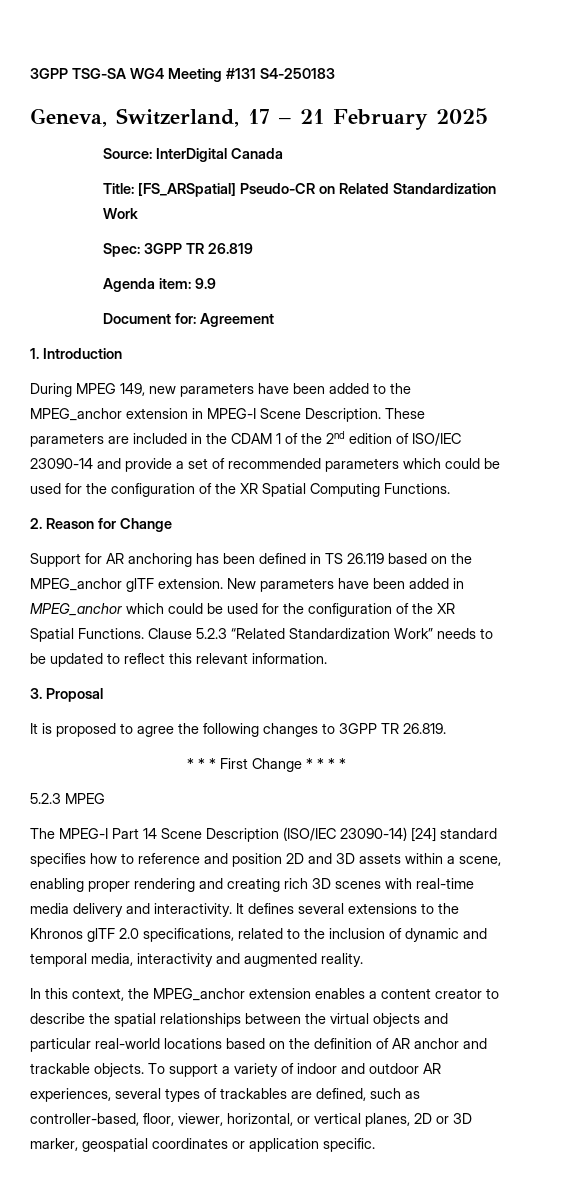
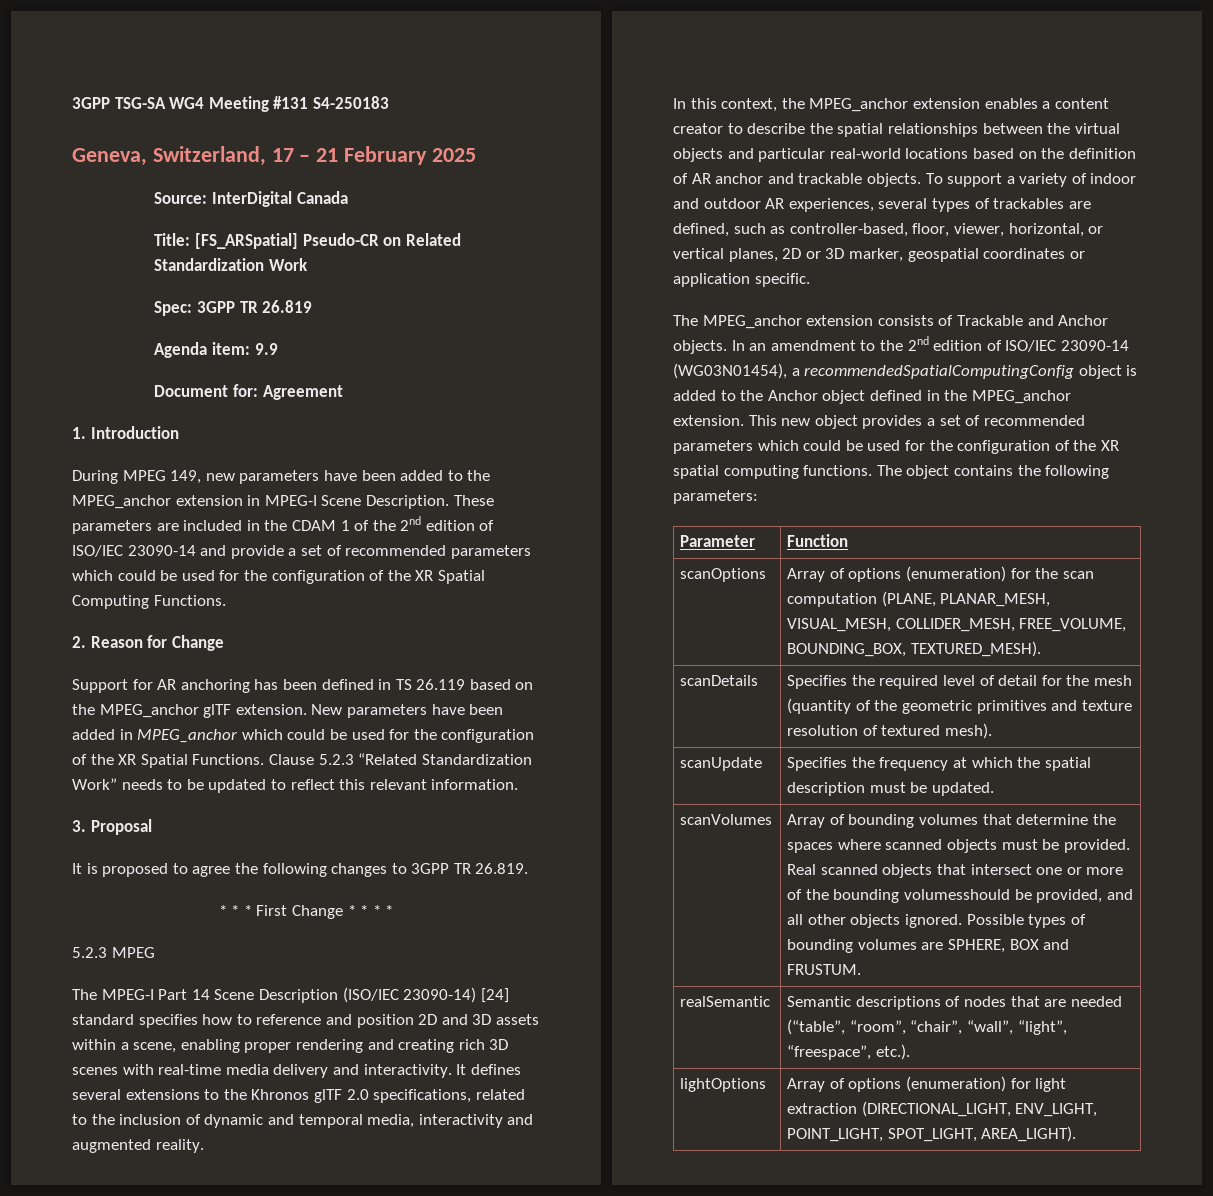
+ The MPEG_anchor extension consists of Trackable and Anchor objects. In an amendment to the 2nd edition of ISO/IEC 23090-14 (WG03N01454), a recommendedSpatialComputingConfig object is added to the Anchor object defined in the MPEG_anchor extension. This new object provides a set of recommended parameters which could be used for the configuration of the XR spatial computing functions. The object contains the following parameters:
+ Parameter | Function
+ scanOptions | Array of options (enumeration) for the scan computation (PLANE, PLANAR_MESH, VISUAL_MESH, COLLIDER_MESH, FREE_VOLUME, BOUNDING_BOX, TEXTURED_MESH).
+ scanDetails | Specifies the required level of detail for the mesh (quantity of the geometric primitives and texture resolution of textured mesh).
+ scanUpdate | Specifies the frequency at which the spatial description must be updated.
+ scanVolumes | Array of bounding volumes that determine the spaces where scanned objects must be provided. Real scanned objects that intersect one or more of the bounding volumesshould be provided, and all other objects ignored. Possible types of bounding volumes are SPHERE, BOX and FRUSTUM.
+ realSemantic | Semantic descriptions of nodes that are needed (“table”, “room”, “chair”, “wall”, “light”, “freespace”, etc.).
+ lightOptions | Array of options (enumeration) for light extraction (DIRECTIONAL_LIGHT, ENV_LIGHT, POINT_LIGHT, SPOT_LIGHT, AREA_LIGHT).

